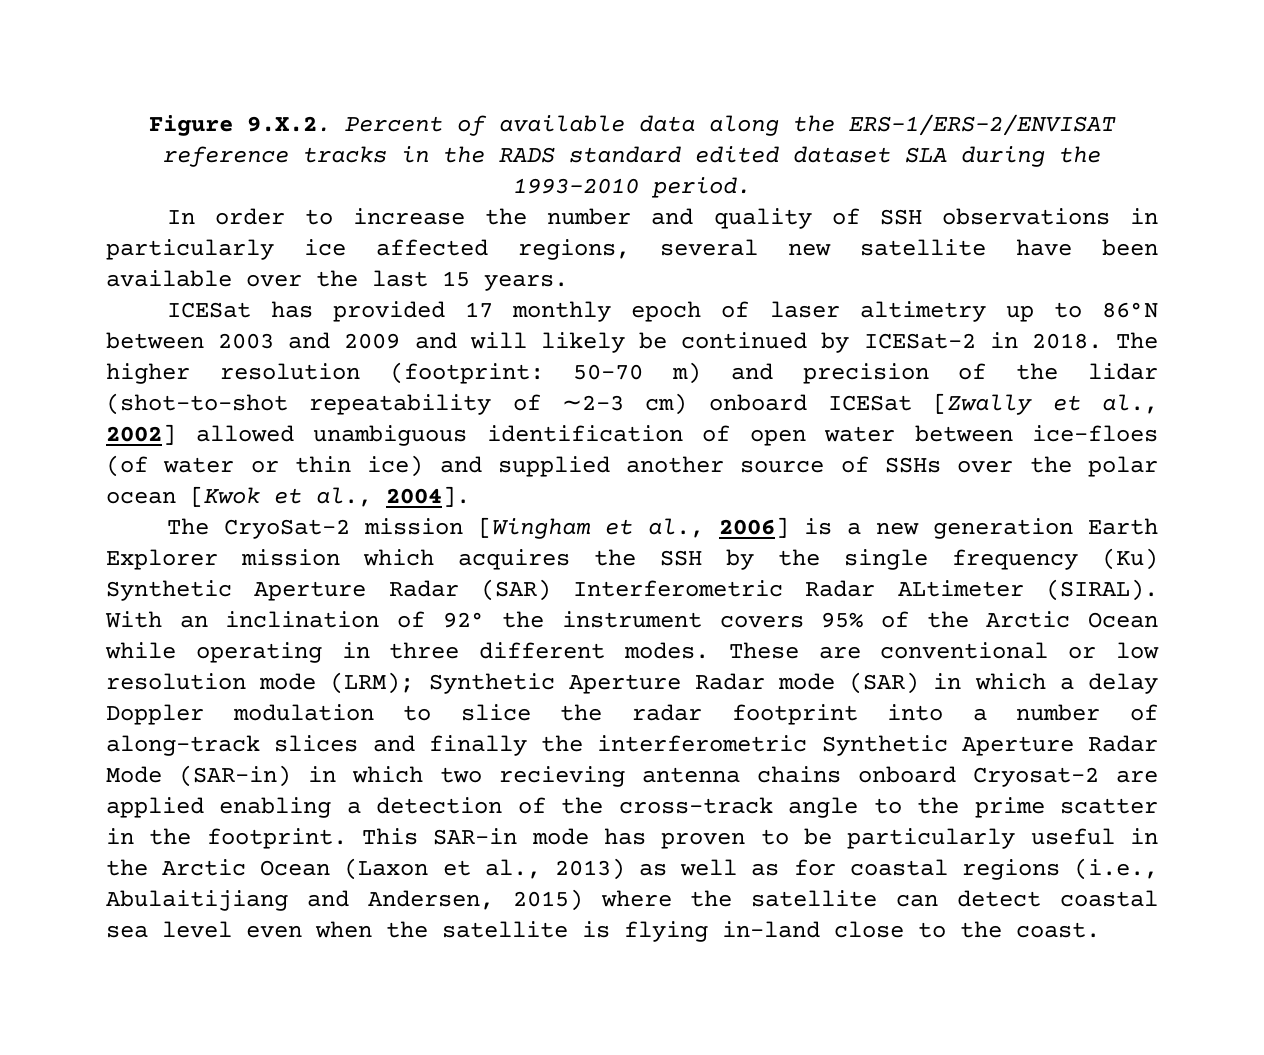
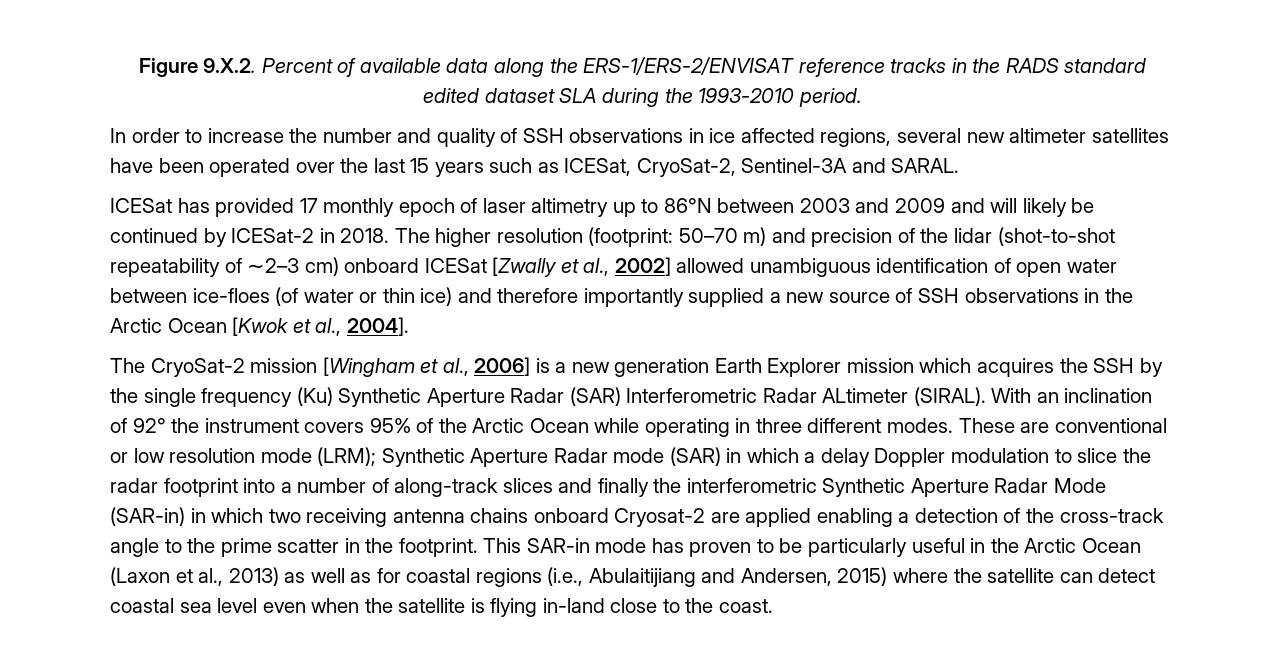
- In order to increase the number and quality of SSH observations in particularly ice affected regions, several new satellite have been available over the last 15 years.
+ In order to increase the number and quality of SSH observations in ice affected regions, several new altimeter satellites have been operated over the last 15 years such as ICESat, CryoSat-2, Sentinel-3A and SARAL.
- The higher resolution (footprint: 50–70 m) and precision of the lidar (shot-to-shot repeatability of ∼2–3 cm) onboard ICESat [Zwally et al., 2002] allowed unambiguous identification of open water between ice-floes (of water or thin ice) and supplied another source of SSHs over the polar ocean [Kwok et al., 2004].
+ The higher resolution (footprint: 50–70 m) and precision of the lidar (shot-to-shot repeatability of ∼2–3 cm) onboard ICESat [Zwally et al., 2002] allowed unambiguous identification of open water between ice-floes (of water or thin ice) and therefore importantly supplied a new source of SSH observations in the Arctic Ocean [Kwok et al., 2004].
- Synthetic Aperture Radar mode (SAR) in which a delay Doppler modulation to slice the radar footprint into a number of along-track slices and finally the interferometric Synthetic Aperture Radar Mode (SAR-in) in which two recieving antenna chains onboard Cryosat-2 are applied enabling a detection of the cross-track angle to the prime scatter in the footprint.
+ Synthetic Aperture Radar mode (SAR) in which a delay Doppler modulation to slice the radar footprint into a number of along-track slices and finally the interferometric Synthetic Aperture Radar Mode (SAR-in) in which two receiving antenna chains onboard Cryosat-2 are applied enabling a detection of the cross-track angle to the prime scatter in the footprint.

